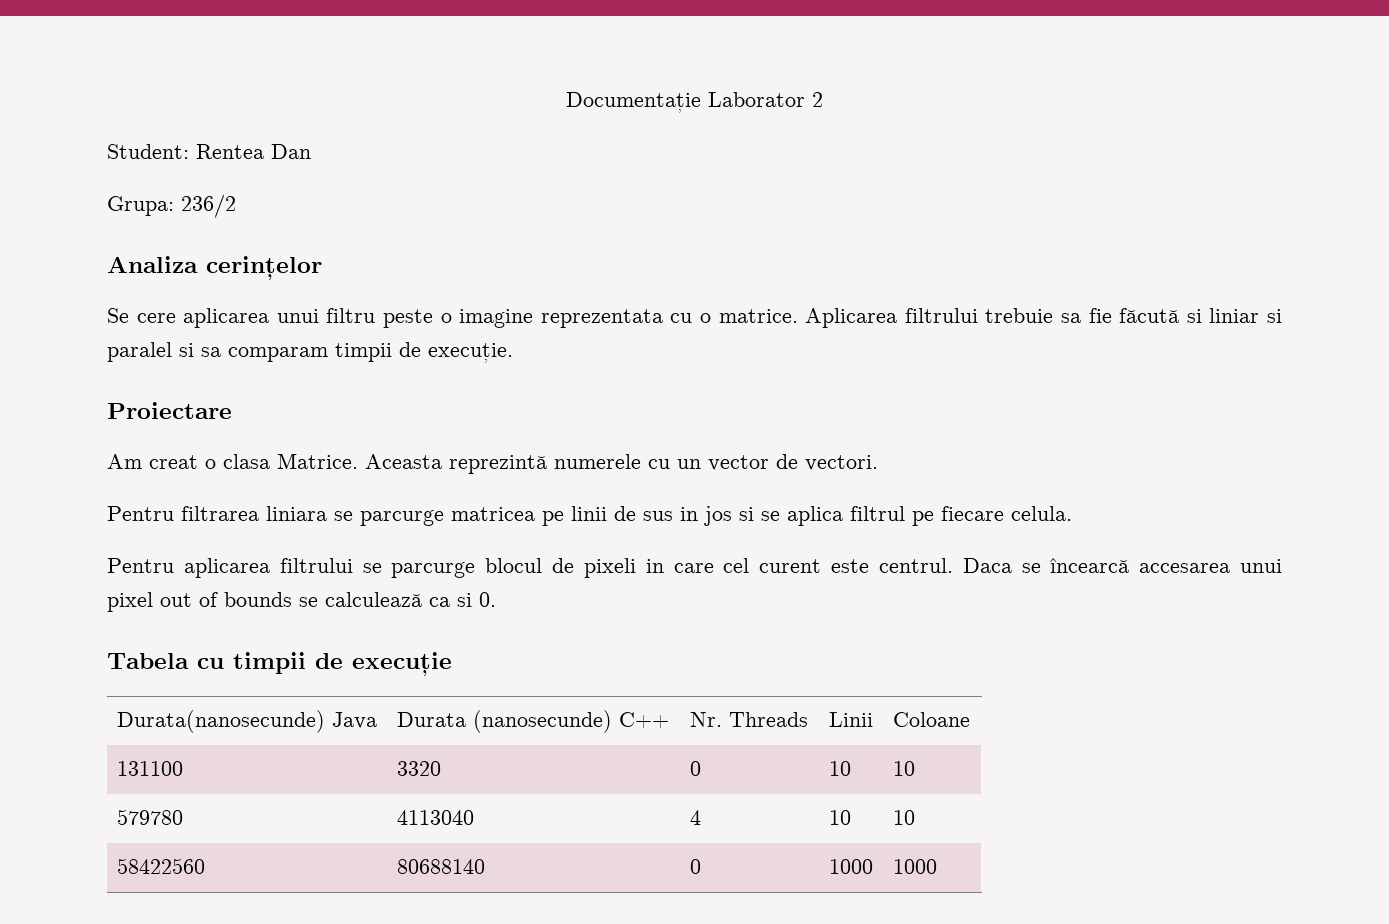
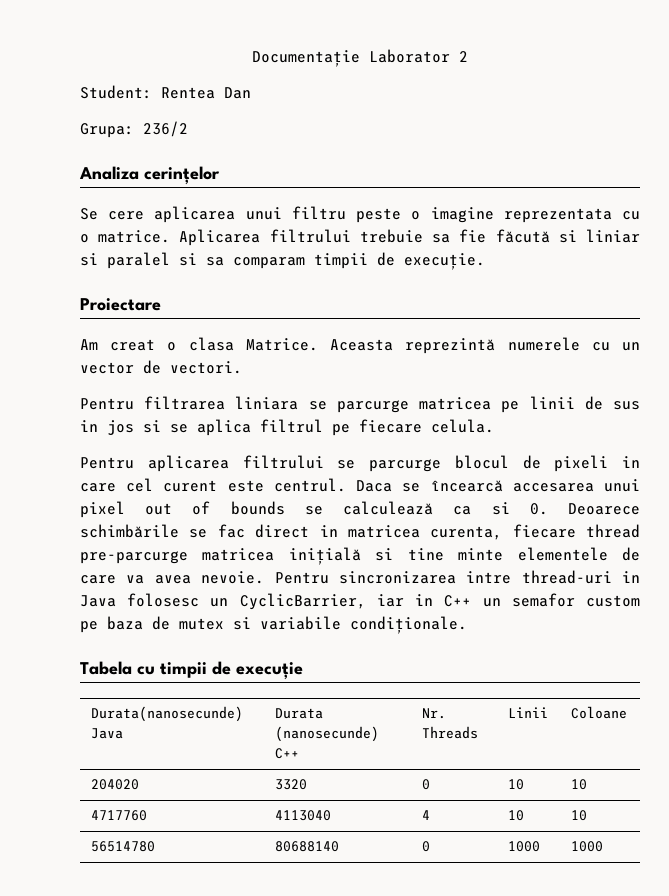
- Daca se încearcă accesarea unui pixel out of bounds se calculează ca si 0.
+ Daca se încearcă accesarea unui pixel out of bounds se calculează ca si 0. Deoarece schimbările se fac direct in matricea curenta, fiecare thread pre-parcurge matricea inițială si tine minte elementele de care va avea nevoie. Pentru sincronizarea intre thread-uri in Java folosesc un CyclicBarrier, iar in C++ un semafor custom pe baza de mutex si variabile condiționale.
- 131100 | 3320 | 0 | 10 | 10
+ 204020 | 3320 | 0 | 10 | 10
- 579780 | 4113040 | 4 | 10 | 10
+ 4717760 | 4113040 | 4 | 10 | 10
- 58422560 | 80688140 | 0 | 1000 | 1000
+ 56514780 | 80688140 | 0 | 1000 | 1000

